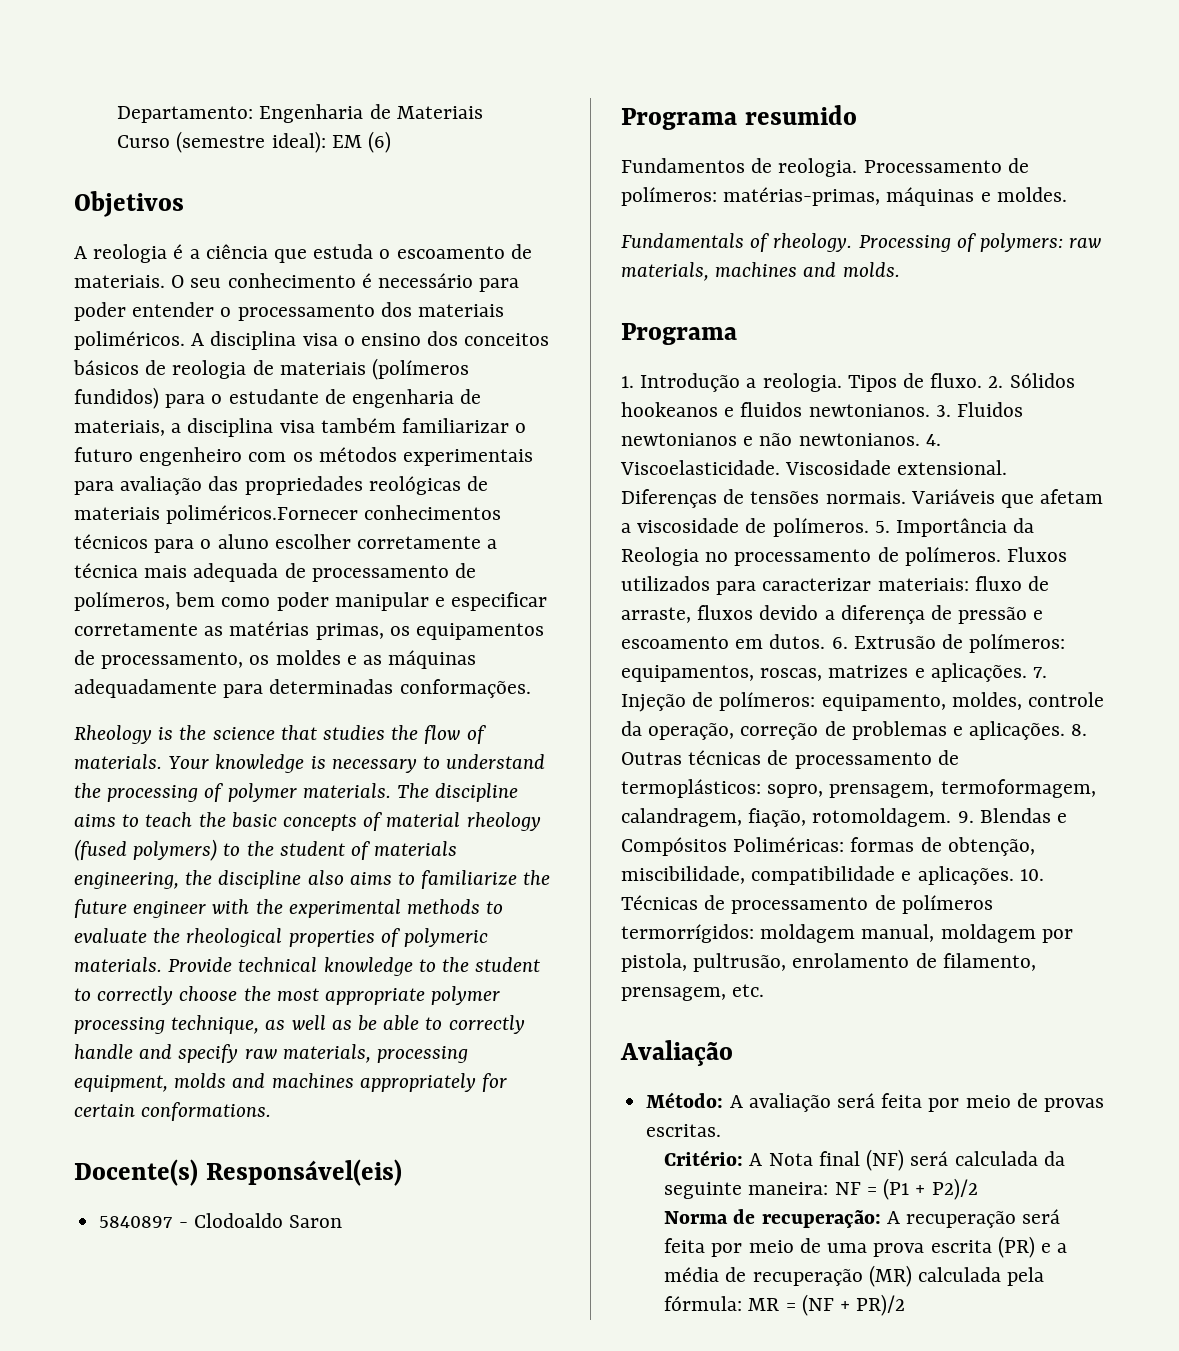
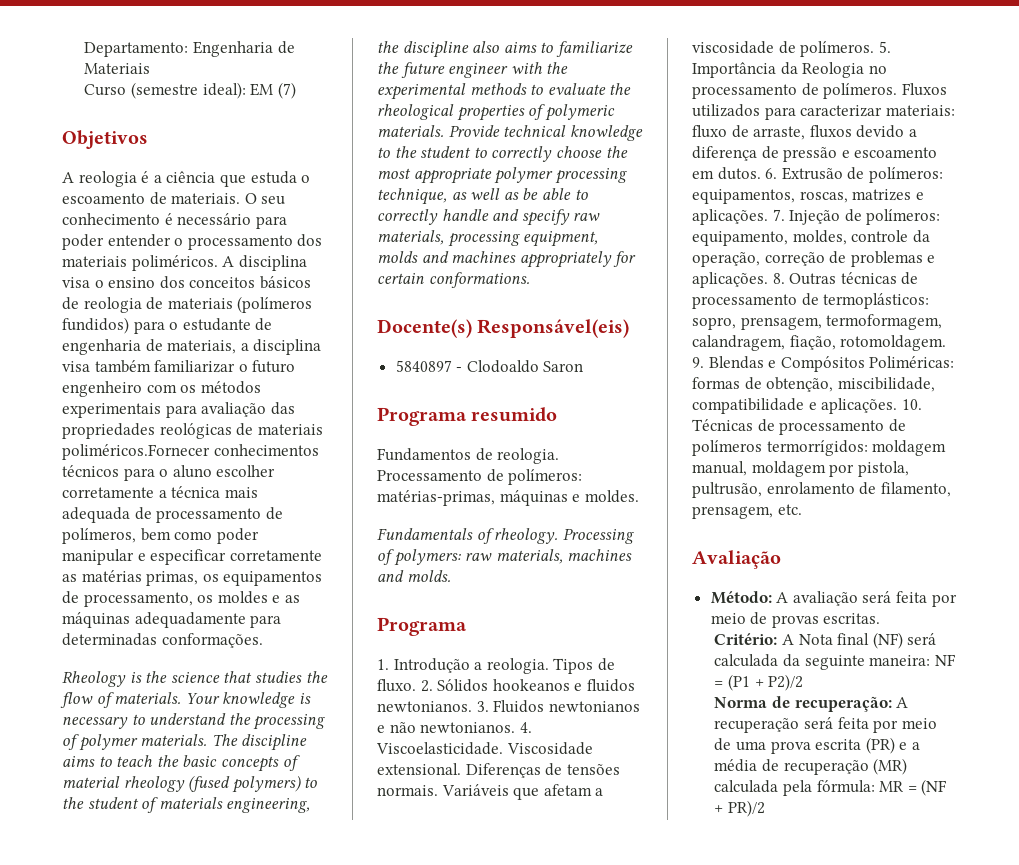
- Curso (semestre ideal): EM (6)
+ Curso (semestre ideal): EM (7)

